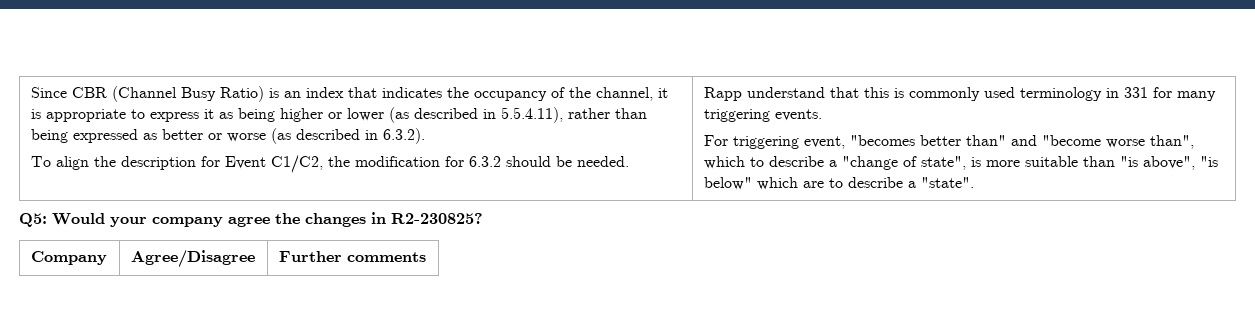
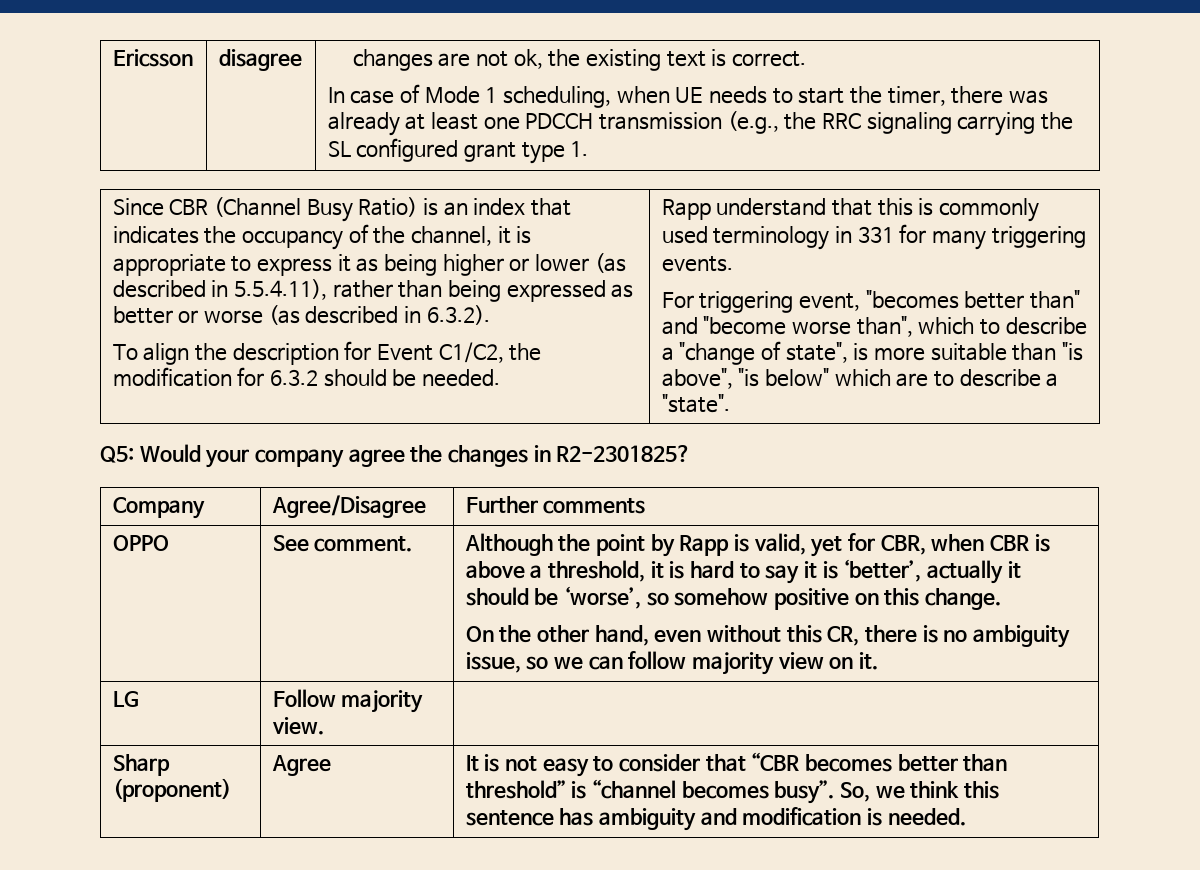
+ Ericsson | disagree | changes are not ok, the existing text is correct.
+ In case of Mode 1 scheduling, when UE needs to start the timer, there was already at least one PDCCH transmission (e.g., the RRC signaling carrying the SL configured grant type 1.
- Q5: Would your company agree the changes in R2-230825?
+ Q5: Would your company agree the changes in R2-2301825?
+ OPPO | See comment. | Although the point by Rapp is valid, yet for CBR, when CBR is above a threshold, it is hard to say it is ‘better’, actually it should be ‘worse’, so somehow positive on this change.
+ On the other hand, even without this CR, there is no ambiguity issue, so we can follow majority view on it.
+ LG | Follow majority view. |
+ Sharp (proponent) | Agree | It is not easy to consider that “CBR becomes better than threshold” is “channel becomes busy”. So, we think this sentence has ambiguity and modification is needed.

